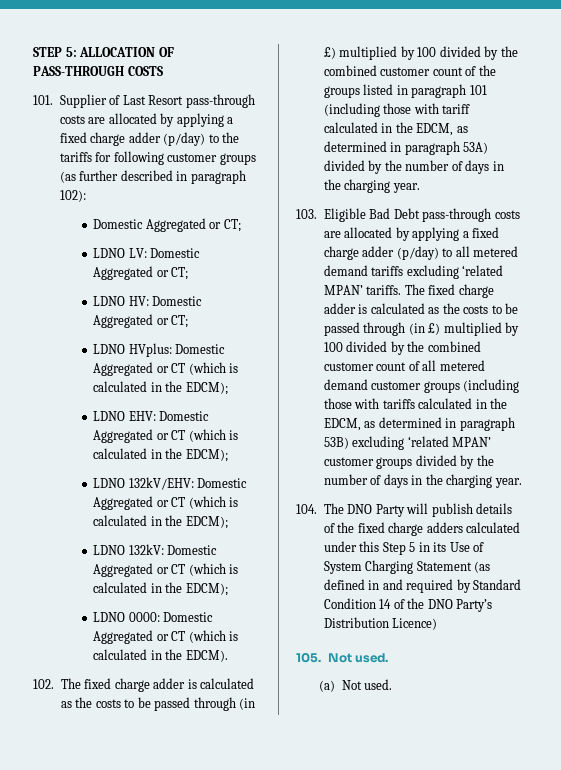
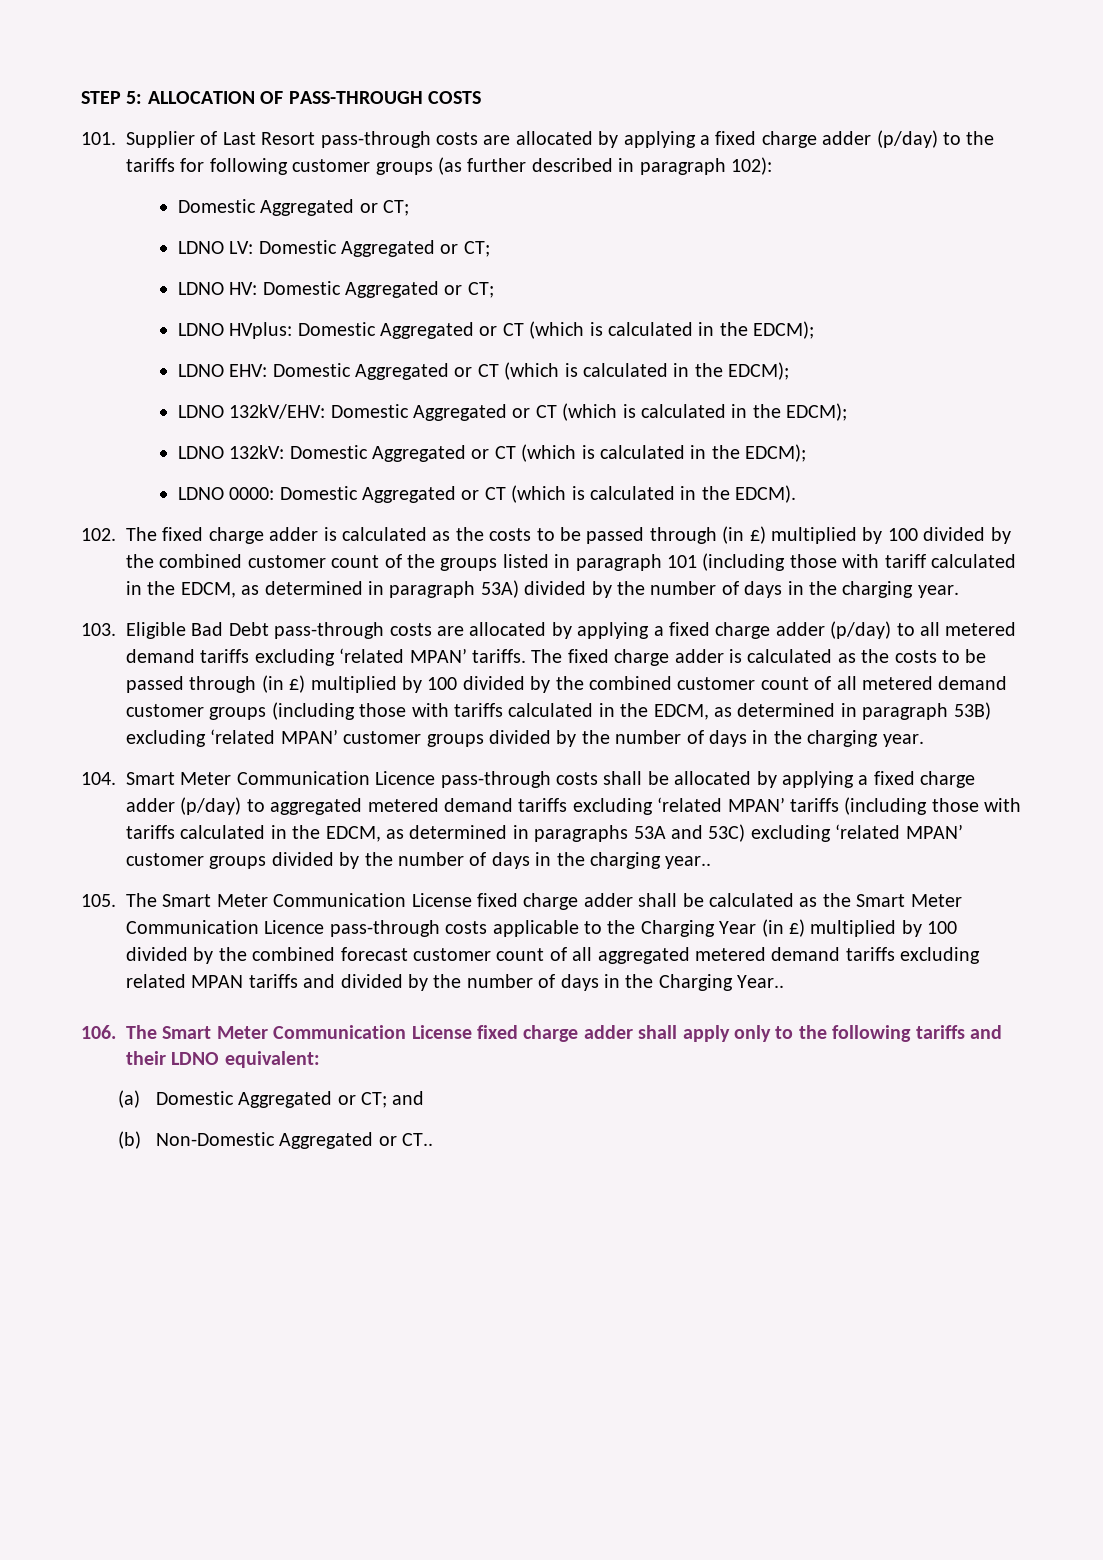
- 104. The DNO Party will publish details of the fixed charge adders calculated under this Step 5 in its Use of System Charging Statement (as defined in and required by Standard Condition 14 of the DNO Party’s Distribution Licence)
- 105. Not used.
- (a) Not used.
+ 104. Smart Meter Communication Licence pass-through costs shall be allocated by applying a fixed charge adder (p/day) to aggregated metered demand tariffs excluding ‘related MPAN’ tariffs (including those with tariffs calculated in the EDCM, as determined in paragraphs 53A and 53C) excluding ‘related MPAN’ customer groups divided by the number of days in the charging year..
+ 105. The Smart Meter Communication License fixed charge adder shall be calculated as the Smart Meter Communication Licence pass-through costs applicable to the Charging Year (in £) multiplied by 100 divided by the combined forecast customer count of all aggregated metered demand tariffs excluding related MPAN tariffs and divided by the number of days in the Charging Year..
+ 106. The Smart Meter Communication License fixed charge adder shall apply only to the following tariffs and their LDNO equivalent:
+ (a) Domestic Aggregated or CT; and
+ (b) Non-Domestic Aggregated or CT..

